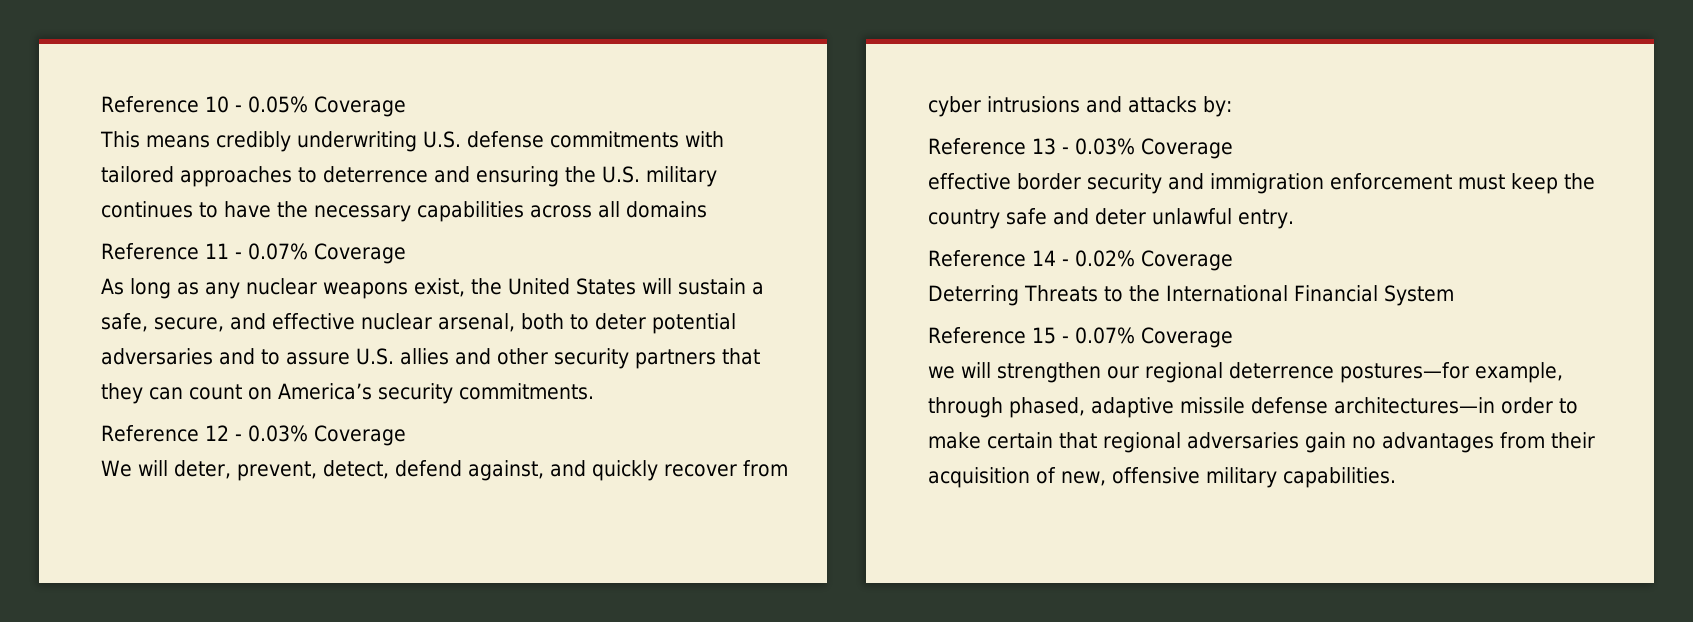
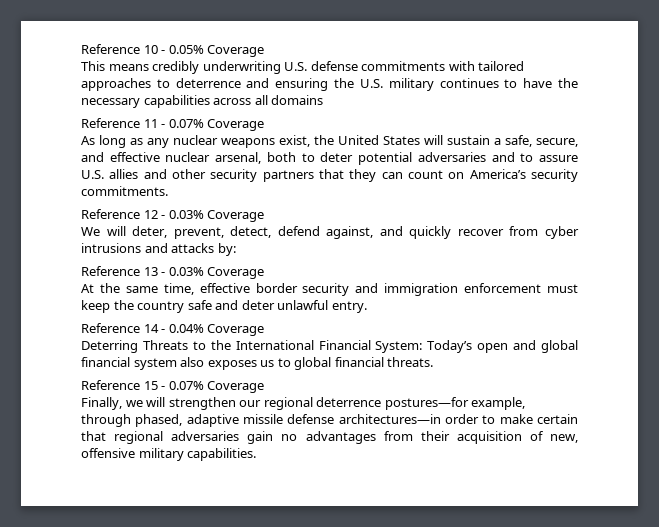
- effective border security and immigration enforcement must keep the country safe and deter unlawful entry.
+ At the same time, effective border security and immigration enforcement must keep the country safe and deter unlawful entry.
- Reference 14 - 0.02% Coverage
+ Reference 14 - 0.04% Coverage
- Deterring Threats to the International Financial System
+ Deterring Threats to the International Financial System: Today’s open and global financial system also exposes us to global financial threats.
- we will strengthen our regional deterrence postures—for example, through phased, adaptive missile defense architectures—in order to make certain that regional adversaries gain no advantages from their acquisition of new, offensive military capabilities.
+ Finally, we will strengthen our regional deterrence postures—for example, through phased, adaptive missile defense architectures—in order to make certain that regional adversaries gain no advantages from their acquisition of new, offensive military capabilities.

